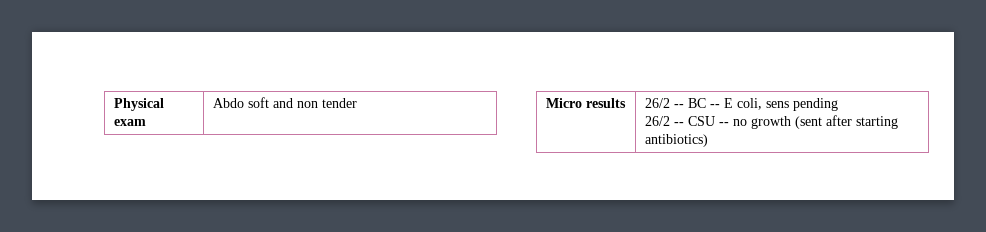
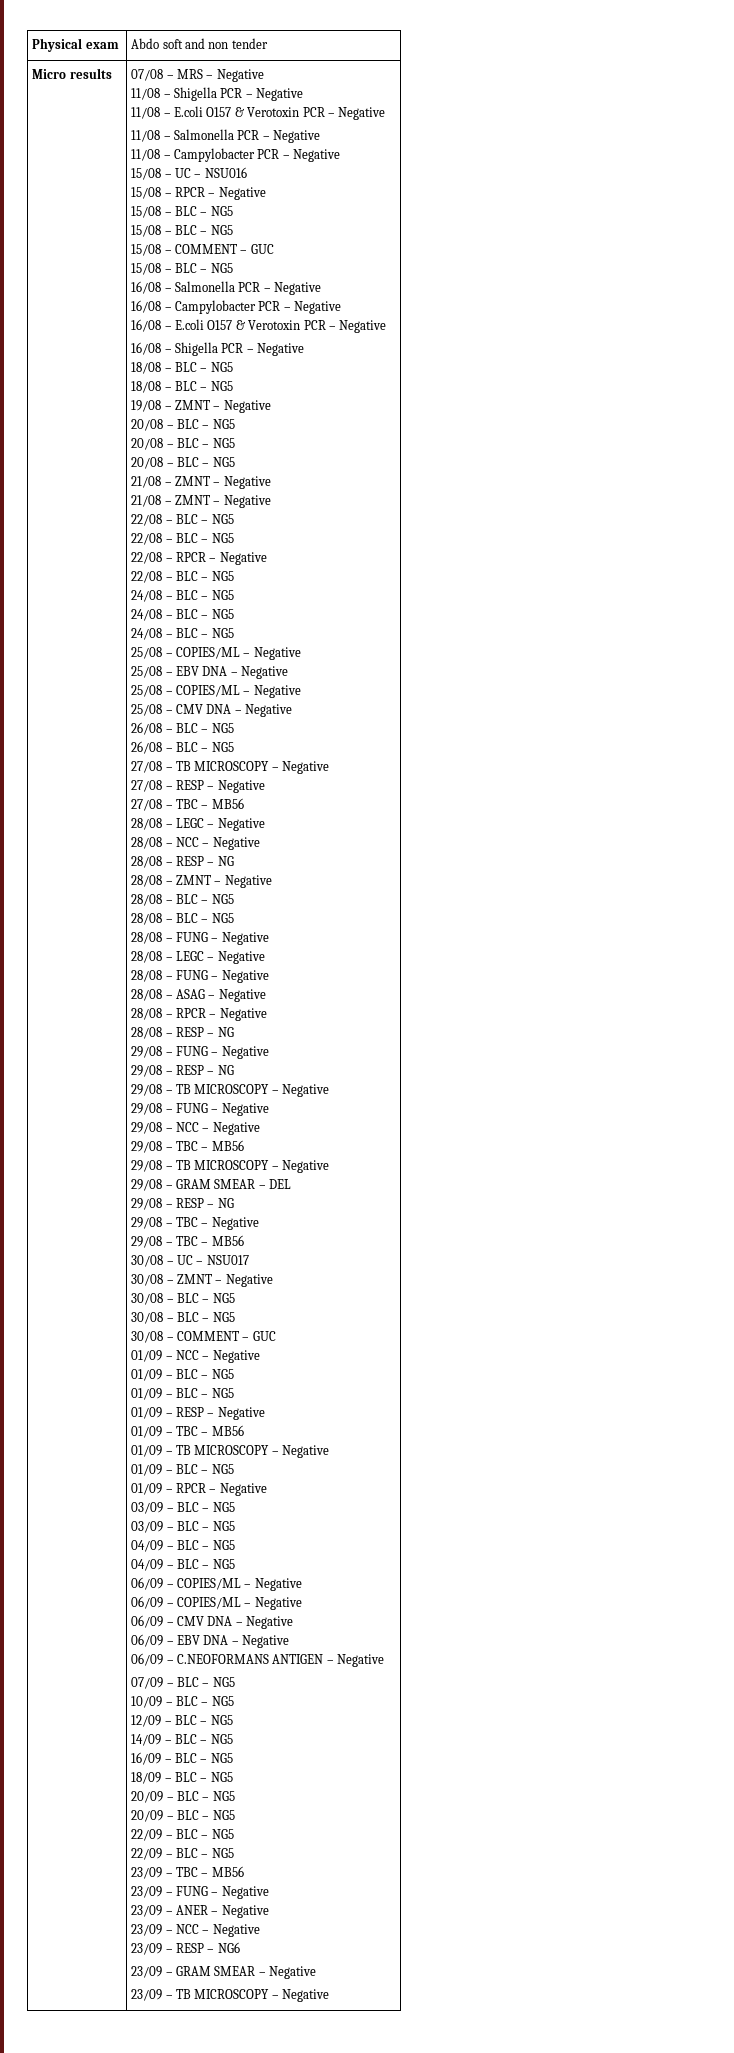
- 26/2 -- BC -- E coli, sens pending
- 26/2 -- CSU -- no growth (sent after starting antibiotics)
+ 07/08 – MRS – Negative
+ 11/08 – Shigella PCR – Negative
+ 11/08 – E.coli O157 & Verotoxin PCR – Negative
+ 11/08 – Salmonella PCR – Negative
+ 11/08 – Campylobacter PCR – Negative
+ 15/08 – UC – NSU016
+ 15/08 – RPCR – Negative
+ 15/08 – BLC – NG5
+ 15/08 – BLC – NG5
+ 15/08 – COMMENT – GUC
+ 15/08 – BLC – NG5
+ 16/08 – Salmonella PCR – Negative
+ 16/08 – Campylobacter PCR – Negative
+ 16/08 – E.coli O157 & Verotoxin PCR – Negative
+ 16/08 – Shigella PCR – Negative
+ 18/08 – BLC – NG5
+ 18/08 – BLC – NG5
+ 19/08 – ZMNT – Negative
+ 20/08 – BLC – NG5
+ 20/08 – BLC – NG5
+ 20/08 – BLC – NG5
+ 21/08 – ZMNT – Negative
+ 21/08 – ZMNT – Negative
+ 22/08 – BLC – NG5
+ 22/08 – BLC – NG5
+ 22/08 – RPCR – Negative
+ 22/08 – BLC – NG5
+ 24/08 – BLC – NG5
+ 24/08 – BLC – NG5
+ 24/08 – BLC – NG5
+ 25/08 – COPIES/ML – Negative
+ 25/08 – EBV DNA – Negative
+ 25/08 – COPIES/ML – Negative
+ 25/08 – CMV DNA – Negative
+ 26/08 – BLC – NG5
+ 26/08 – BLC – NG5
+ 27/08 – TB MICROSCOPY – Negative
+ 27/08 – RESP – Negative
+ 27/08 – TBC – MB56
+ 28/08 – LEGC – Negative
+ 28/08 – NCC – Negative
+ 28/08 – RESP – NG
+ 28/08 – ZMNT – Negative
+ 28/08 – BLC – NG5
+ 28/08 – BLC – NG5
+ 28/08 – FUNG – Negative
+ 28/08 – LEGC – Negative
+ 28/08 – FUNG – Negative
+ 28/08 – ASAG – Negative
+ 28/08 – RPCR – Negative
+ 28/08 – RESP – NG
+ 29/08 – FUNG – Negative
+ 29/08 – RESP – NG
+ 29/08 – TB MICROSCOPY – Negative
+ 29/08 – FUNG – Negative
+ 29/08 – NCC – Negative
+ 29/08 – TBC – MB56
+ 29/08 – TB MICROSCOPY – Negative
+ 29/08 – GRAM SMEAR – DEL
+ 29/08 – RESP – NG
+ 29/08 – TBC – Negative
+ 29/08 – TBC – MB56
+ 30/08 – UC – NSU017
+ 30/08 – ZMNT – Negative
+ 30/08 – BLC – NG5
+ 30/08 – BLC – NG5
+ 30/08 – COMMENT – GUC
+ 01/09 – NCC – Negative
+ 01/09 – BLC – NG5
+ 01/09 – BLC – NG5
+ 01/09 – RESP – Negative
+ 01/09 – TBC – MB56
+ 01/09 – TB MICROSCOPY – Negative
+ 01/09 – BLC – NG5
+ 01/09 – RPCR – Negative
+ 03/09 – BLC – NG5
+ 03/09 – BLC – NG5
+ 04/09 – BLC – NG5
+ 04/09 – BLC – NG5
+ 06/09 – COPIES/ML – Negative
+ 06/09 – COPIES/ML – Negative
+ 06/09 – CMV DNA – Negative
+ 06/09 – EBV DNA – Negative
+ 06/09 – C.NEOFORMANS ANTIGEN – Negative
+ 07/09 – BLC – NG5
+ 10/09 – BLC – NG5
+ 12/09 – BLC – NG5
+ 14/09 – BLC – NG5
+ 16/09 – BLC – NG5
+ 18/09 – BLC – NG5
+ 20/09 – BLC – NG5
+ 20/09 – BLC – NG5
+ 22/09 – BLC – NG5
+ 22/09 – BLC – NG5
+ 23/09 – TBC – MB56
+ 23/09 – FUNG – Negative
+ 23/09 – ANER – Negative
+ 23/09 – NCC – Negative
+ 23/09 – RESP – NG6
+ 23/09 – GRAM SMEAR – Negative
+ 23/09 – TB MICROSCOPY – Negative

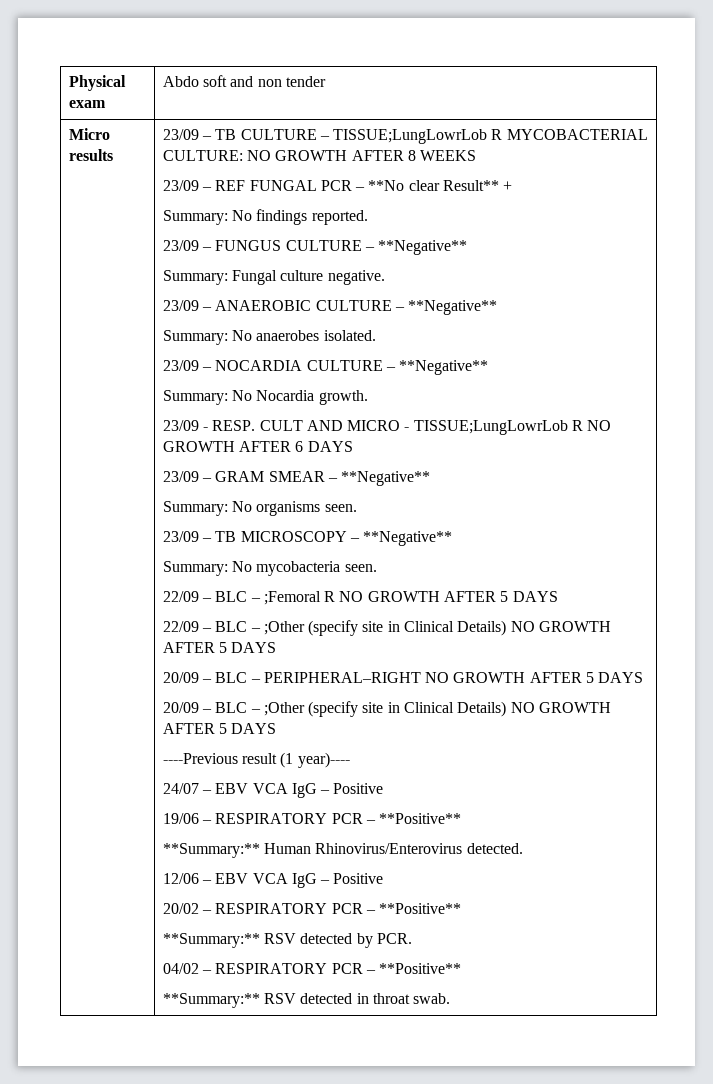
- 07/08 – MRS – Negative
- 11/08 – Shigella PCR – Negative
- 11/08 – E.coli O157 & Verotoxin PCR – Negative
- 11/08 – Salmonella PCR – Negative
- 11/08 – Campylobacter PCR – Negative
- 15/08 – UC – NSU016
- 15/08 – RPCR – Negative
- 15/08 – BLC – NG5
- 15/08 – BLC – NG5
- 15/08 – COMMENT – GUC
- 15/08 – BLC – NG5
- 16/08 – Salmonella PCR – Negative
- 16/08 – Campylobacter PCR – Negative
- 16/08 – E.coli O157 & Verotoxin PCR – Negative
- 16/08 – Shigella PCR – Negative
- 18/08 – BLC – NG5
- 18/08 – BLC – NG5
- 19/08 – ZMNT – Negative
- 20/08 – BLC – NG5
- 20/08 – BLC – NG5
- 20/08 – BLC – NG5
- 21/08 – ZMNT – Negative
- 21/08 – ZMNT – Negative
- 22/08 – BLC – NG5
- 22/08 – BLC – NG5
- 22/08 – RPCR – Negative
- 22/08 – BLC – NG5
- 24/08 – BLC – NG5
- 24/08 – BLC – NG5
- 24/08 – BLC – NG5
- 25/08 – COPIES/ML – Negative
- 25/08 – EBV DNA – Negative
- 25/08 – COPIES/ML – Negative
- 25/08 – CMV DNA – Negative
- 26/08 – BLC – NG5
- 26/08 – BLC – NG5
- 27/08 – TB MICROSCOPY – Negative
- 27/08 – RESP – Negative
- 27/08 – TBC – MB56
- 28/08 – LEGC – Negative
- 28/08 – NCC – Negative
- 28/08 – RESP – NG
- 28/08 – ZMNT – Negative
- 28/08 – BLC – NG5
- 28/08 – BLC – NG5
- 28/08 – FUNG – Negative
- 28/08 – LEGC – Negative
- 28/08 – FUNG – Negative
- 28/08 – ASAG – Negative
- 28/08 – RPCR – Negative
- 28/08 – RESP – NG
- 29/08 – FUNG – Negative
- 29/08 – RESP – NG
- 29/08 – TB MICROSCOPY – Negative
- 29/08 – FUNG – Negative
- 29/08 – NCC – Negative
- 29/08 – TBC – MB56
- 29/08 – TB MICROSCOPY – Negative
- 29/08 – GRAM SMEAR – DEL
- 29/08 – RESP – NG
- 29/08 – TBC – Negative
- 29/08 – TBC – MB56
- 30/08 – UC – NSU017
- 30/08 – ZMNT – Negative
- 30/08 – BLC – NG5
- 30/08 – BLC – NG5
- 30/08 – COMMENT – GUC
- 01/09 – NCC – Negative
- 01/09 – BLC – NG5
- 01/09 – BLC – NG5
- 01/09 – RESP – Negative
- 01/09 – TBC – MB56
- 01/09 – TB MICROSCOPY – Negative
- 01/09 – BLC – NG5
- 01/09 – RPCR – Negative
- 03/09 – BLC – NG5
- 03/09 – BLC – NG5
- 04/09 – BLC – NG5
- 04/09 – BLC – NG5
- 06/09 – COPIES/ML – Negative
- 06/09 – COPIES/ML – Negative
- 06/09 – CMV DNA – Negative
- 06/09 – EBV DNA – Negative
- 06/09 – C.NEOFORMANS ANTIGEN – Negative
- 07/09 – BLC – NG5
- 10/09 – BLC – NG5
- 12/09 – BLC – NG5
- 14/09 – BLC – NG5
- 16/09 – BLC – NG5
- 18/09 – BLC – NG5
- 20/09 – BLC – NG5
- 20/09 – BLC – NG5
- 22/09 – BLC – NG5
- 22/09 – BLC – NG5
- 23/09 – TBC – MB56
- 23/09 – FUNG – Negative
- 23/09 – ANER – Negative
- 23/09 – NCC – Negative
- 23/09 – RESP – NG6
+ 23/09 – TB CULTURE – TISSUE;LungLowrLob R MYCOBACTERIAL CULTURE: NO GROWTH AFTER 8 WEEKS
+ 23/09 – REF FUNGAL PCR – **No clear Result** +
+ Summary: No findings reported.
+ 23/09 – FUNGUS CULTURE – **Negative**
+ Summary: Fungal culture negative.
+ 23/09 – ANAEROBIC CULTURE – **Negative**
+ Summary: No anaerobes isolated.
+ 23/09 – NOCARDIA CULTURE – **Negative**
+ Summary: No Nocardia growth.
+ 23/09 - RESP. CULT AND MICRO - TISSUE;LungLowrLob R NO GROWTH AFTER 6 DAYS
- 23/09 – GRAM SMEAR – Negative
+ 23/09 – GRAM SMEAR – **Negative**
+ Summary: No organisms seen.
- 23/09 – TB MICROSCOPY – Negative
+ 23/09 – TB MICROSCOPY – **Negative**
+ Summary: No mycobacteria seen.
+ 22/09 – BLC – ;Femoral R NO GROWTH AFTER 5 DAYS
+ 22/09 – BLC – ;Other (specify site in Clinical Details) NO GROWTH AFTER 5 DAYS
+ 20/09 – BLC – PERIPHERAL–RIGHT NO GROWTH AFTER 5 DAYS
+ 20/09 – BLC – ;Other (specify site in Clinical Details) NO GROWTH AFTER 5 DAYS
+ ----Previous result (1 year)----
+ 24/07 – EBV VCA IgG – Positive
+ 19/06 – RESPIRATORY PCR – **Positive**
+ **Summary:** Human Rhinovirus/Enterovirus detected.
+ 12/06 – EBV VCA IgG – Positive
+ 20/02 – RESPIRATORY PCR – **Positive**
+ **Summary:** RSV detected by PCR.
+ 04/02 – RESPIRATORY PCR – **Positive**
+ **Summary:** RSV detected in throat swab.

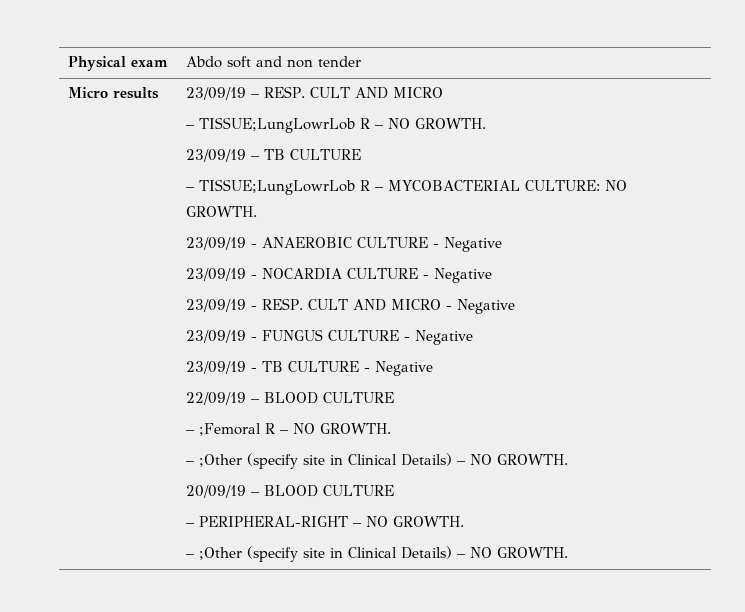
- Micro results | 23/09 – TB CULTURE – TISSUE;LungLowrLob R MYCOBACTERIAL CULTURE: NO GROWTH AFTER 8 WEEKS
- 23/09 – REF FUNGAL PCR – **No clear Result** +
- Summary: No findings reported.
- 23/09 – FUNGUS CULTURE – **Negative**
- Summary: Fungal culture negative.
- 23/09 – ANAEROBIC CULTURE – **Negative**
- Summary: No anaerobes isolated.
- 23/09 – NOCARDIA CULTURE – **Negative**
- Summary: No Nocardia growth.
- 23/09 - RESP. CULT AND MICRO - TISSUE;LungLowrLob R NO GROWTH AFTER 6 DAYS
- 23/09 – GRAM SMEAR – **Negative**
- Summary: No organisms seen.
- 23/09 – TB MICROSCOPY – **Negative**
- Summary: No mycobacteria seen.
- 22/09 – BLC – ;Femoral R NO GROWTH AFTER 5 DAYS
- 22/09 – BLC – ;Other (specify site in Clinical Details) NO GROWTH AFTER 5 DAYS
- 20/09 – BLC – PERIPHERAL–RIGHT NO GROWTH AFTER 5 DAYS
- 20/09 – BLC – ;Other (specify site in Clinical Details) NO GROWTH AFTER 5 DAYS
- ----Previous result (1 year)----
- 24/07 – EBV VCA IgG – Positive
- 19/06 – RESPIRATORY PCR – **Positive**
- **Summary:** Human Rhinovirus/Enterovirus detected.
- 12/06 – EBV VCA IgG – Positive
- 20/02 – RESPIRATORY PCR – **Positive**
- **Summary:** RSV detected by PCR.
- 04/02 – RESPIRATORY PCR – **Positive**
- **Summary:** RSV detected in throat swab.
+ Micro results | 23/09/19 – RESP. CULT AND MICRO
+ – TISSUE;LungLowrLob R – NO GROWTH.
+ 23/09/19 – TB CULTURE
+ – TISSUE;LungLowrLob R – MYCOBACTERIAL CULTURE: NO GROWTH.
+ 23/09/19 - ANAEROBIC CULTURE - Negative
+ 23/09/19 - NOCARDIA CULTURE - Negative
+ 23/09/19 - RESP. CULT AND MICRO - Negative
+ 23/09/19 - FUNGUS CULTURE - Negative
+ 23/09/19 - TB CULTURE - Negative
+ 22/09/19 – BLOOD CULTURE
+ – ;Femoral R – NO GROWTH.
+ – ;Other (specify site in Clinical Details) – NO GROWTH.
+ 20/09/19 – BLOOD CULTURE
+ – PERIPHERAL-RIGHT – NO GROWTH.
+ – ;Other (specify site in Clinical Details) – NO GROWTH.

